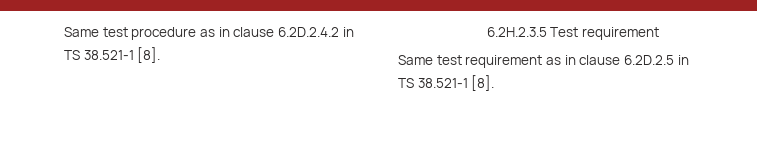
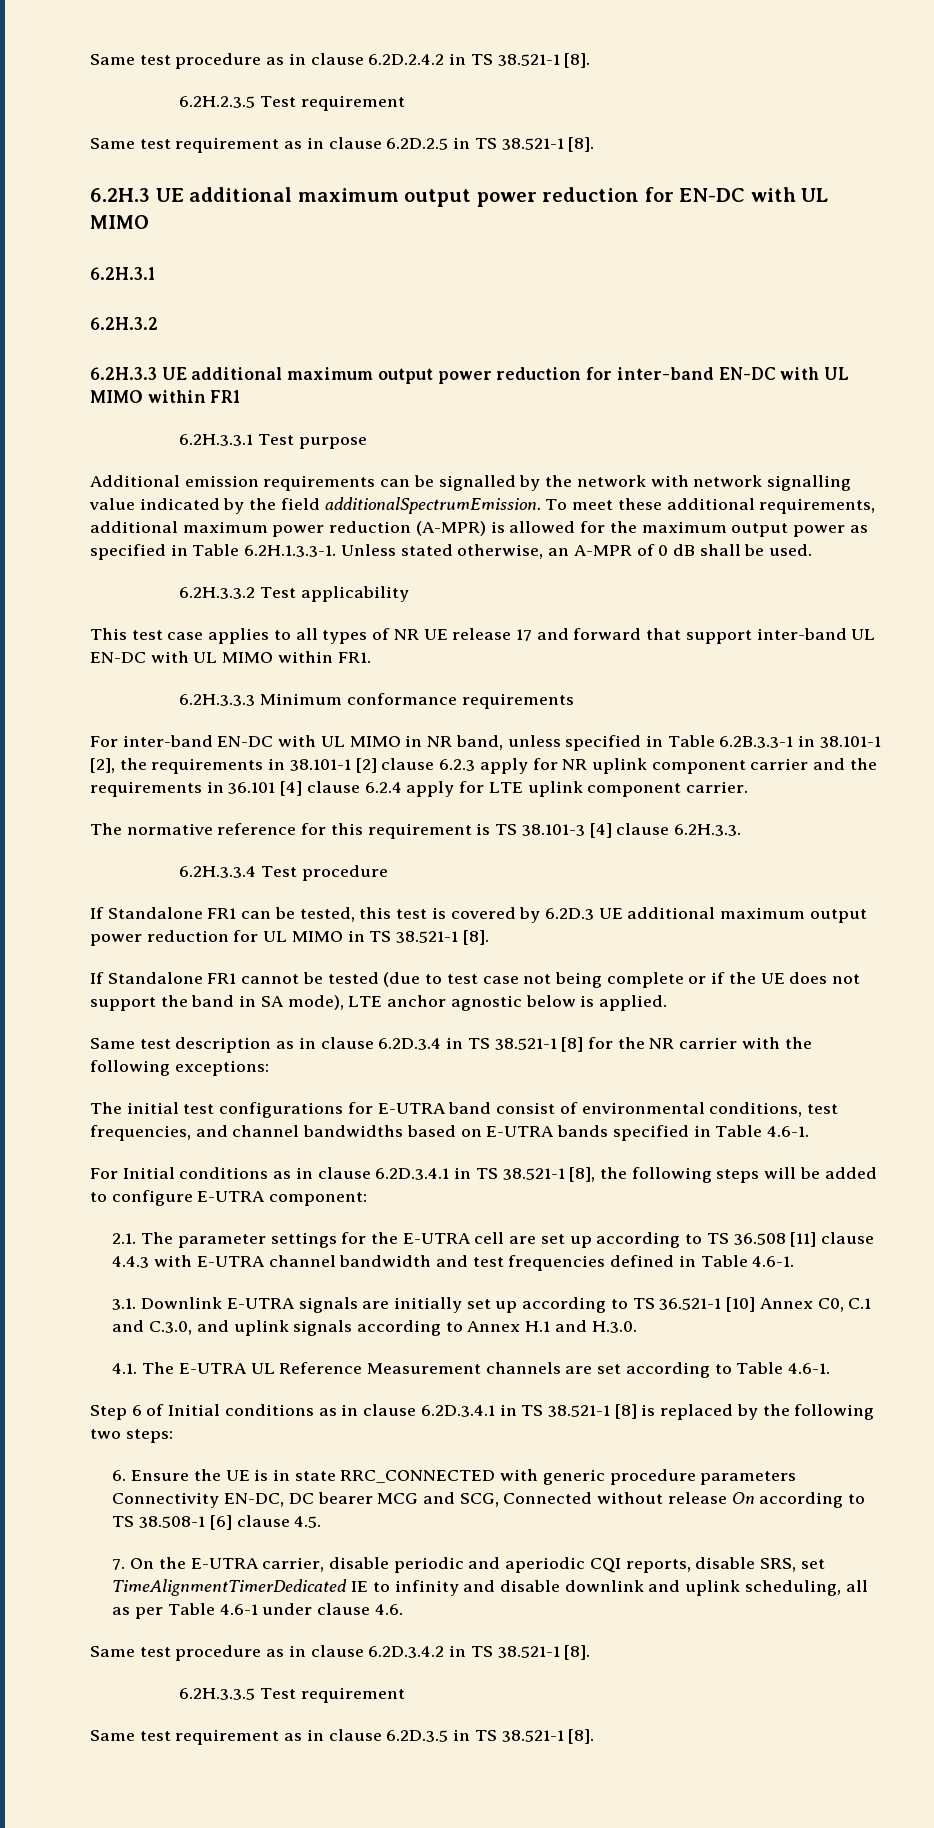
+ 6.2H.3 UE additional maximum output power reduction for EN-DC with UL MIMO
+ 6.2H.3.1
+ 6.2H.3.2
+ 6.2H.3.3 UE additional maximum output power reduction for inter-band EN-DC with UL MIMO within FR1
+ 6.2H.3.3.1 Test purpose
+ Additional emission requirements can be signalled by the network with network signalling value indicated by the field additionalSpectrumEmission. To meet these additional requirements, additional maximum power reduction (A-MPR) is allowed for the maximum output power as specified in Table 6.2H.1.3.3-1. Unless stated otherwise, an A-MPR of 0 dB shall be used.
+ 6.2H.3.3.2 Test applicability
+ This test case applies to all types of NR UE release 17 and forward that support inter-band UL EN-DC with UL MIMO within FR1.
+ 6.2H.3.3.3 Minimum conformance requirements
+ For inter-band EN-DC with UL MIMO in NR band, unless specified in Table 6.2B.3.3-1 in 38.101-1 [2], the requirements in 38.101-1 [2] clause 6.2.3 apply for NR uplink component carrier and the requirements in 36.101 [4] clause 6.2.4 apply for LTE uplink component carrier.
+ The normative reference for this requirement is TS 38.101-3 [4] clause 6.2H.3.3.
+ 6.2H.3.3.4 Test procedure
+ If Standalone FR1 can be tested, this test is covered by 6.2D.3 UE additional maximum output power reduction for UL MIMO in TS 38.521-1 [8].
+ If Standalone FR1 cannot be tested (due to test case not being complete or if the UE does not support the band in SA mode), LTE anchor agnostic below is applied.
+ Same test description as in clause 6.2D.3.4 in TS 38.521-1 [8] for the NR carrier with the following exceptions:
+ The initial test configurations for E-UTRA band consist of environmental conditions, test frequencies, and channel bandwidths based on E-UTRA bands specified in Table 4.6-1.
+ For Initial conditions as in clause 6.2D.3.4.1 in TS 38.521-1 [8], the following steps will be added to configure E-UTRA component:
+ 2.1. The parameter settings for the E-UTRA cell are set up according to TS 36.508 [11] clause 4.4.3 with E-UTRA channel bandwidth and test frequencies defined in Table 4.6-1.
+ 3.1. Downlink E-UTRA signals are initially set up according to TS 36.521-1 [10] Annex C0, C.1 and C.3.0, and uplink signals according to Annex H.1 and H.3.0.
+ 4.1. The E-UTRA UL Reference Measurement channels are set according to Table 4.6-1.
+ Step 6 of Initial conditions as in clause 6.2D.3.4.1 in TS 38.521-1 [8] is replaced by the following two steps:
+ 6. Ensure the UE is in state RRC_CONNECTED with generic procedure parameters Connectivity EN-DC, DC bearer MCG and SCG, Connected without release On according to TS 38.508-1 [6] clause 4.5.
+ 7. On the E-UTRA carrier, disable periodic and aperiodic CQI reports, disable SRS, set TimeAlignmentTimerDedicated IE to infinity and disable downlink and uplink scheduling, all as per Table 4.6-1 under clause 4.6.
+ Same test procedure as in clause 6.2D.3.4.2 in TS 38.521-1 [8].
+ 6.2H.3.3.5 Test requirement
+ Same test requirement as in clause 6.2D.3.5 in TS 38.521-1 [8].

